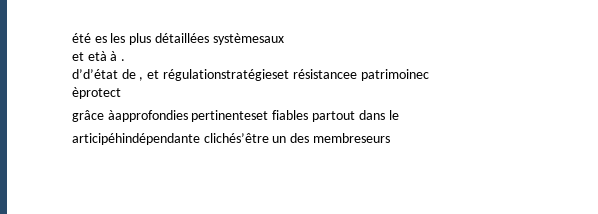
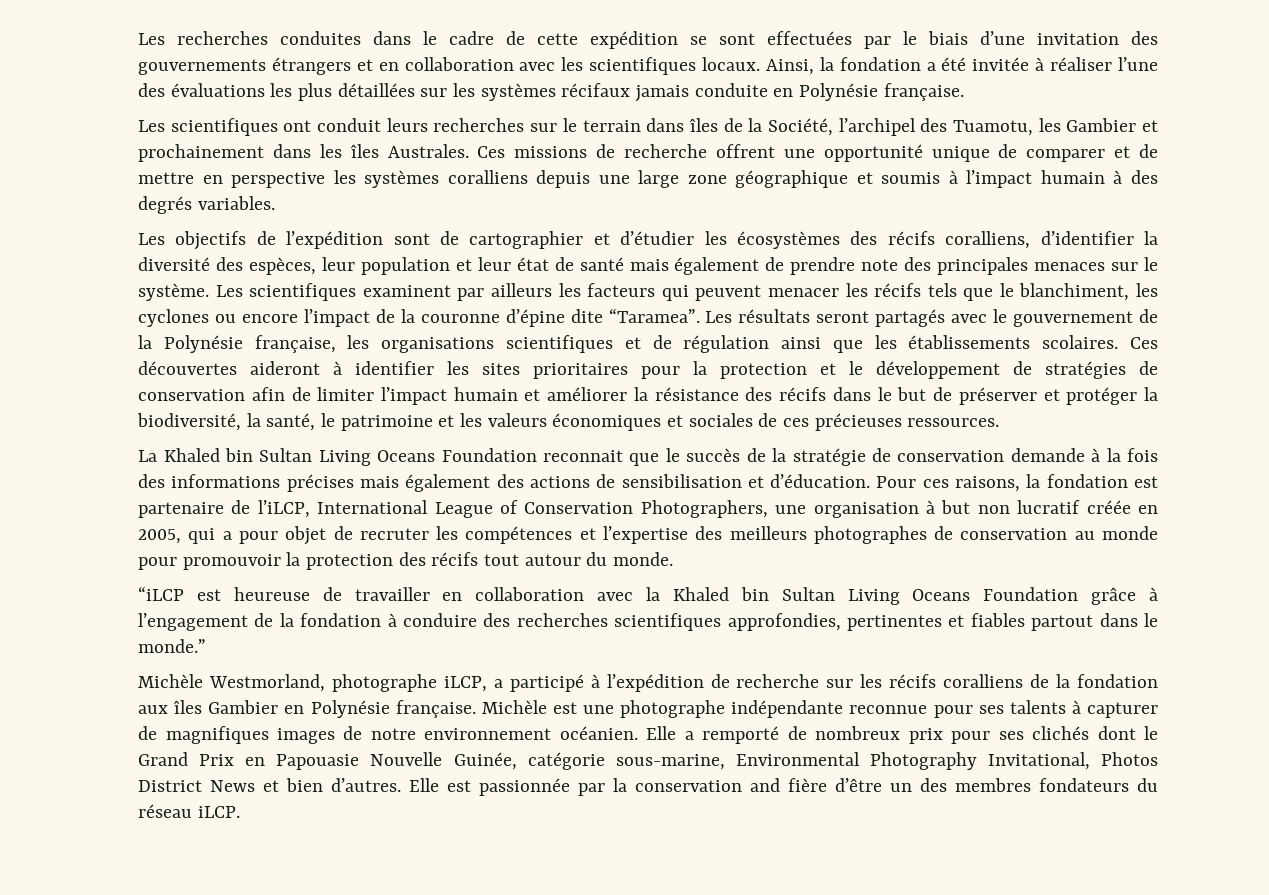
- été es les plus détaillées systèmesaux
- et età à .
- d’d’état de , et régulationstratégieset résistancee patrimoinec
- èprotect
- grâce àapprofondies pertinenteset fiables partout dans le
- articipéhindépendante clichés’être un des membreseurs
+ Les recherches conduites dans le cadre de cette expédition se sont effectuées par le biais d’une invitation des gouvernements étrangers et en collaboration avec les scientifiques locaux. Ainsi, la fondation a été invitée à réaliser l’une des évaluations les plus détaillées sur les systèmes récifaux jamais conduite en Polynésie française.
+ Les scientifiques ont conduit leurs recherches sur le terrain dans îles de la Société, l’archipel des Tuamotu, les Gambier et prochainement dans les îles Australes. Ces missions de recherche offrent une opportunité unique de comparer et de mettre en perspective les systèmes coralliens depuis une large zone géographique et soumis à l’impact humain à des degrés variables.
+ Les objectifs de l’expédition sont de cartographier et d’étudier les écosystèmes des récifs coralliens, d’identifier la diversité des espèces, leur population et leur état de santé mais également de prendre note des principales menaces sur le système. Les scientifiques examinent par ailleurs les facteurs qui peuvent menacer les récifs tels que le blanchiment, les cyclones ou encore l’impact de la couronne d’épine dite “Taramea”. Les résultats seront partagés avec le gouvernement de la Polynésie française, les organisations scientifiques et de régulation ainsi que les établissements scolaires. Ces découvertes aideront à identifier les sites prioritaires pour la protection et le développement de stratégies de conservation afin de limiter l’impact humain et améliorer la résistance des récifs dans le but de préserver et protéger la biodiversité, la santé, le patrimoine et les valeurs économiques et sociales de ces précieuses ressources.
+ La Khaled bin Sultan Living Oceans Foundation reconnait que le succès de la stratégie de conservation demande à la fois des informations précises mais également des actions de sensibilisation et d’éducation. Pour ces raisons, la fondation est partenaire de l’iLCP, International League of Conservation Photographers, une organisation à but non lucratif créée en 2005, qui a pour objet de recruter les compétences et l’expertise des meilleurs photographes de conservation au monde pour promouvoir la protection des récifs tout autour du monde.
+ “iLCP est heureuse de travailler en collaboration avec la Khaled bin Sultan Living Oceans Foundation grâce à l’engagement de la fondation à conduire des recherches scientifiques approfondies, pertinentes et fiables partout dans le monde.”
+ Michèle Westmorland, photographe iLCP, a participé à l’expédition de recherche sur les récifs coralliens de la fondation aux îles Gambier en Polynésie française. Michèle est une photographe indépendante reconnue pour ses talents à capturer de magnifiques images de notre environnement océanien. Elle a remporté de nombreux prix pour ses clichés dont le Grand Prix en Papouasie Nouvelle Guinée, catégorie sous-marine, Environmental Photography Invitational, Photos District News et bien d’autres. Elle est passionnée par la conservation and fière d’être un des membres fondateurs du réseau iLCP.

